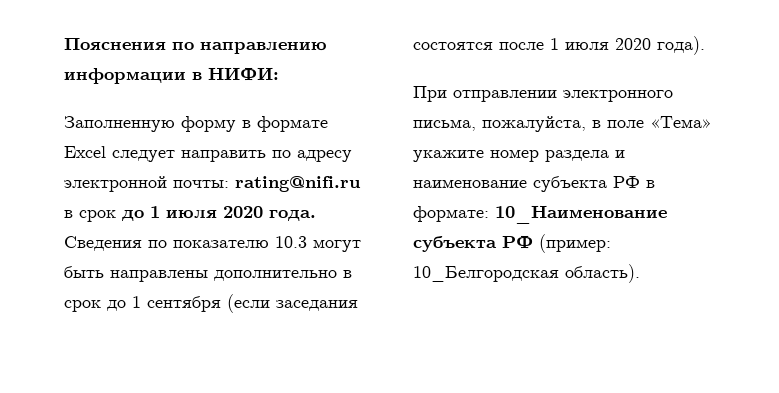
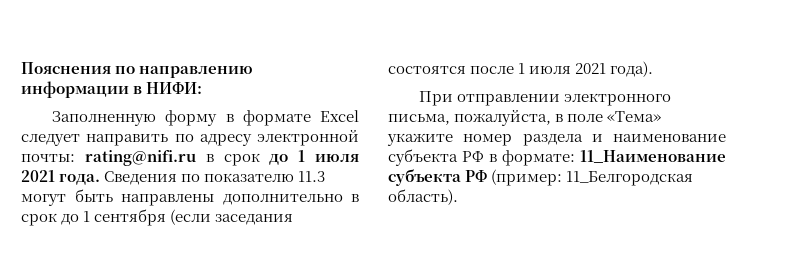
- Заполненную форму в формате Excel следует направить по адресу электронной почты: rating@nifi.ru в срок до 1 июля 2020 года.
+ Заполненную форму в формате Excel следует направить по адресу электронной почты: rating@nifi.ru в срок до 1 июля 2021 года.
- Сведения по показателю 10.3 могут быть направлены дополнительно в срок до 1 сентября (если заседания состоятся после 1 июля 2020 года).
+ Сведения по показателю 11.3 могут быть направлены дополнительно в срок до 1 сентября (если заседания состоятся после 1 июля 2021 года).
- При отправлении электронного письма, пожалуйста, в поле «Тема» укажите номер раздела и наименование субъекта РФ в формате: 10_Наименование субъекта РФ (пример: 10_Белгородская область).
+ При отправлении электронного письма, пожалуйста, в поле «Тема» укажите номер раздела и наименование субъекта РФ в формате: 11_Наименование субъекта РФ (пример: 11_Белгородская область).

